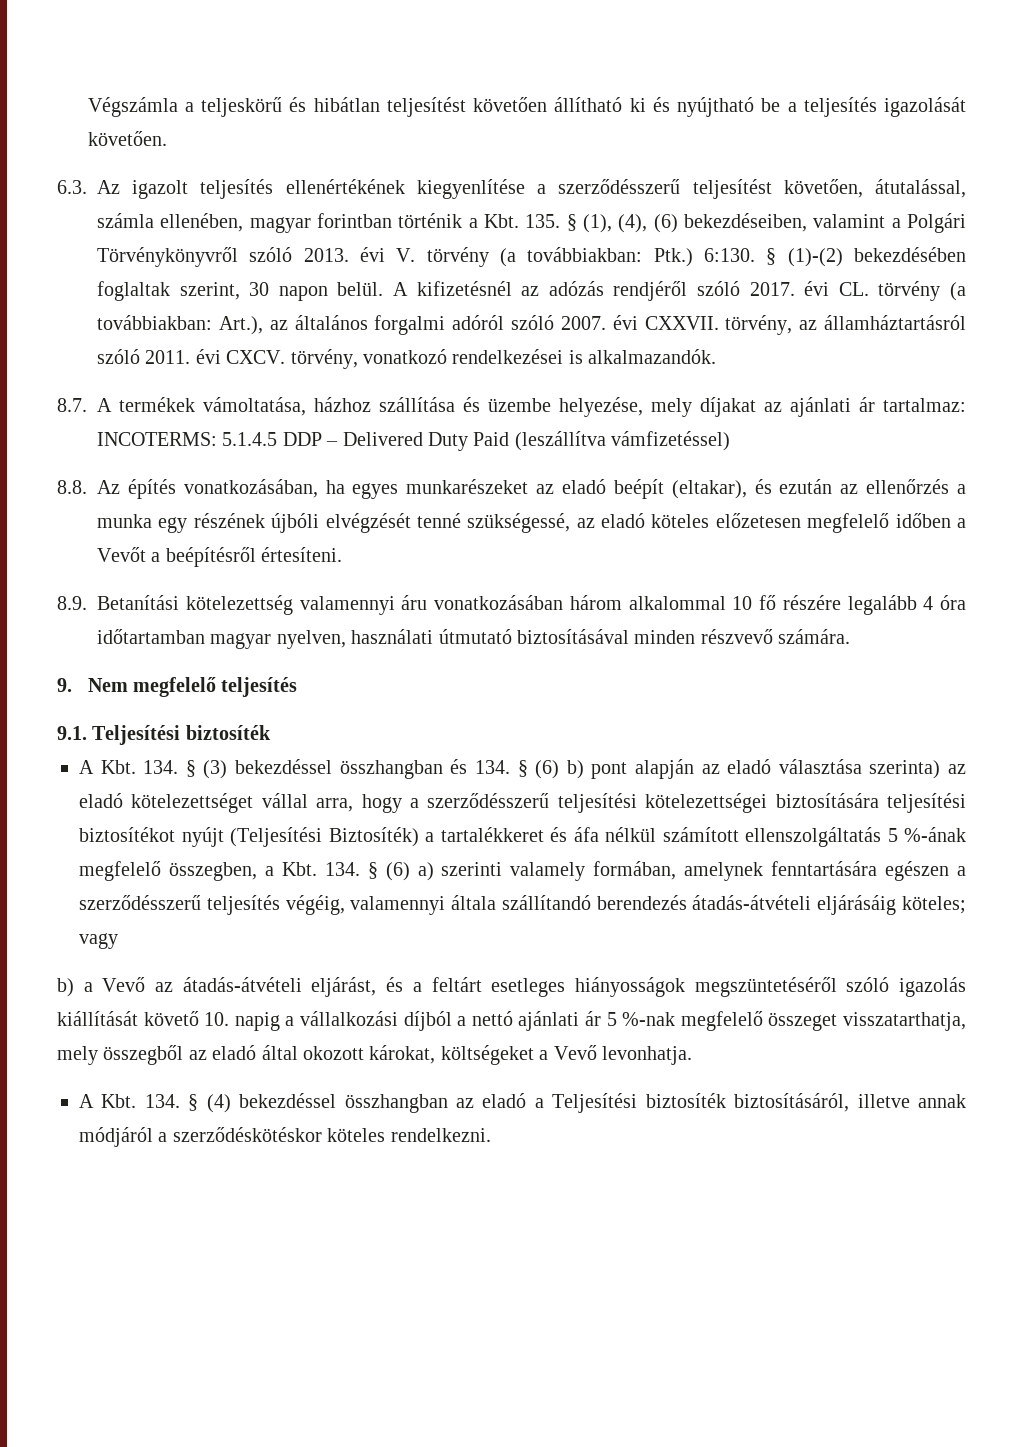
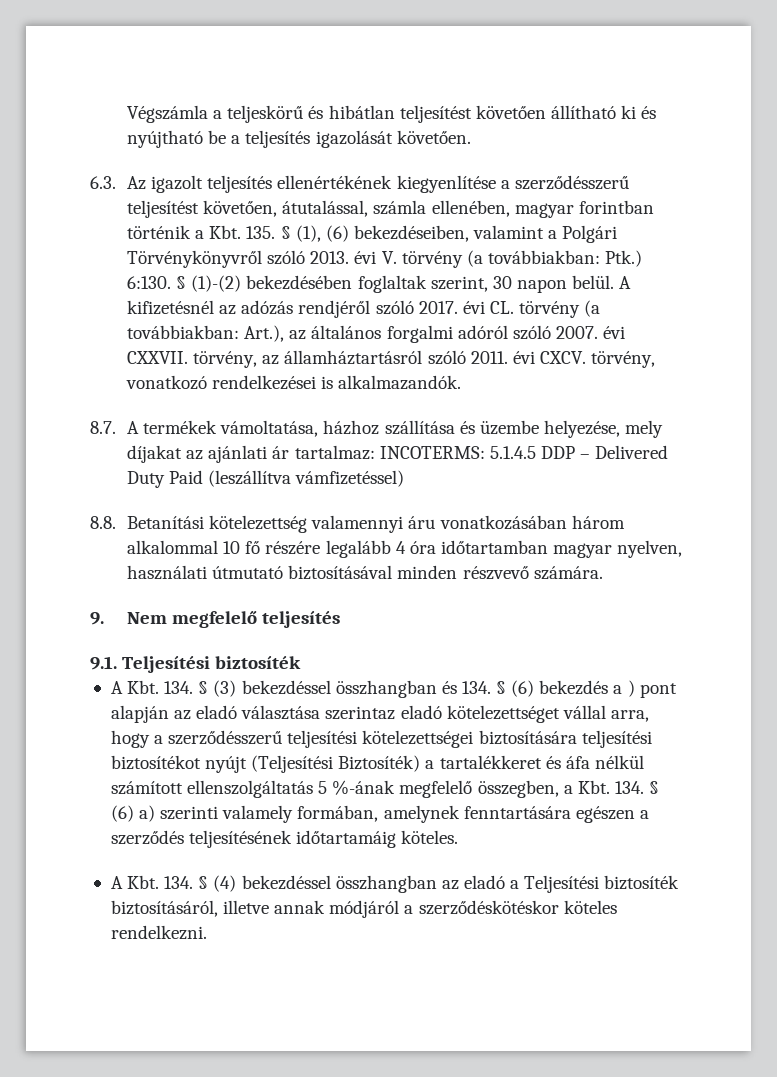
- 6.3. Az igazolt teljesítés ellenértékének kiegyenlítése a szerződésszerű teljesítést követően, átutalással, számla ellenében, magyar forintban történik a Kbt. 135. § (1), (4), (6) bekezdéseiben, valamint a Polgári Törvénykönyvről szóló 2013. évi V. törvény (a továbbiakban: Ptk.) 6:130.
+ 6.3. Az igazolt teljesítés ellenértékének kiegyenlítése a szerződésszerű teljesítést követően, átutalással, számla ellenében, magyar forintban történik a Kbt. 135. § (1), (6) bekezdéseiben, valamint a Polgári Törvénykönyvről szóló 2013. évi V. törvény (a továbbiakban: Ptk.) 6:130.
- 8.8. Az építés vonatkozásában, ha egyes munkarészeket az eladó beépít (eltakar), és ezután az ellenőrzés a munka egy részének újbóli elvégzését tenné szükségessé, az eladó köteles előzetesen megfelelő időben a Vevőt a beépítésről értesíteni.
- 8.9. Betanítási kötelezettség valamennyi áru vonatkozásában három alkalommal 10 fő részére legalább 4 óra időtartamban magyar nyelven, használati útmutató biztosításával minden részvevő számára.
+ 8.8. Betanítási kötelezettség valamennyi áru vonatkozásában három alkalommal 10 fő részére legalább 4 óra időtartamban magyar nyelven, használati útmutató biztosításával minden részvevő számára.
- A Kbt. 134. § (3) bekezdéssel összhangban és 134. § (6) b) pont alapján az eladó választása szerinta) az eladó kötelezettséget vállal arra, hogy a szerződésszerű teljesítési kötelezettségei biztosítására teljesítési biztosítékot nyújt (Teljesítési Biztosíték) a tartalékkeret és áfa nélkül számított ellenszolgáltatás 5 %-ának megfelelő összegben, a Kbt. 134. § (6) a) szerinti valamely formában, amelynek fenntartására egészen a szerződésszerű teljesítés végéig, valamennyi általa szállítandó berendezés átadás-átvételi eljárásáig köteles; vagy
- b) a Vevő az átadás-átvételi eljárást, és a feltárt esetleges hiányosságok megszüntetéséről szóló igazolás kiállítását követő 10. napig a vállalkozási díjból a nettó ajánlati ár 5 %-nak megfelelő összeget visszatarthatja, mely összegből az eladó által okozott károkat, költségeket a Vevő levonhatja.
+ A Kbt. 134. § (3) bekezdéssel összhangban és 134. § (6) bekezdés a ) pont alapján az eladó választása szerintaz eladó kötelezettséget vállal arra, hogy a szerződésszerű teljesítési kötelezettségei biztosítására teljesítési biztosítékot nyújt (Teljesítési Biztosíték) a tartalékkeret és áfa nélkül számított ellenszolgáltatás 5 %-ának megfelelő összegben, a Kbt. 134. § (6) a) szerinti valamely formában, amelynek fenntartására egészen a szerződés teljesítésének időtartamáig köteles.

